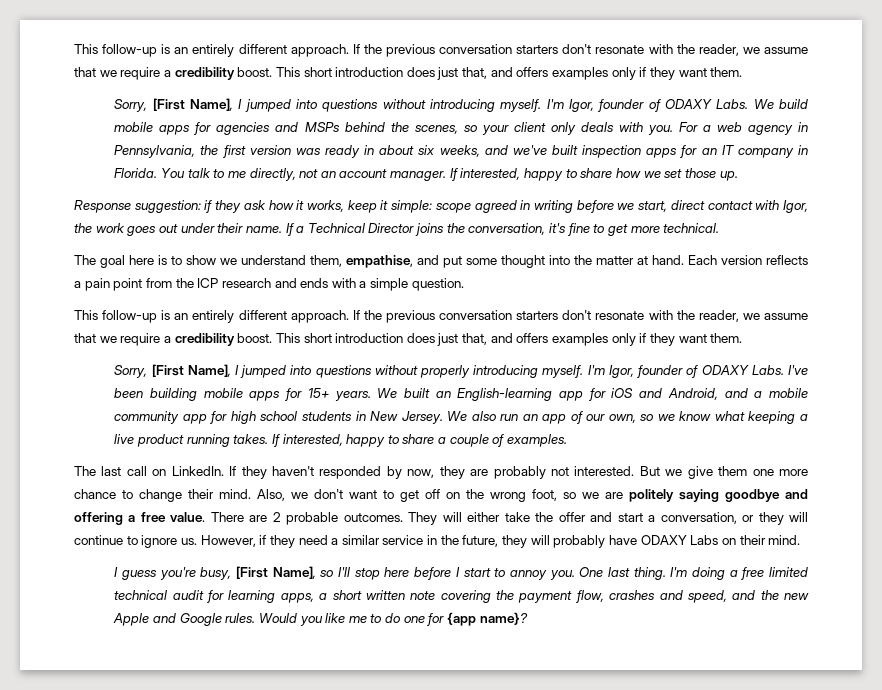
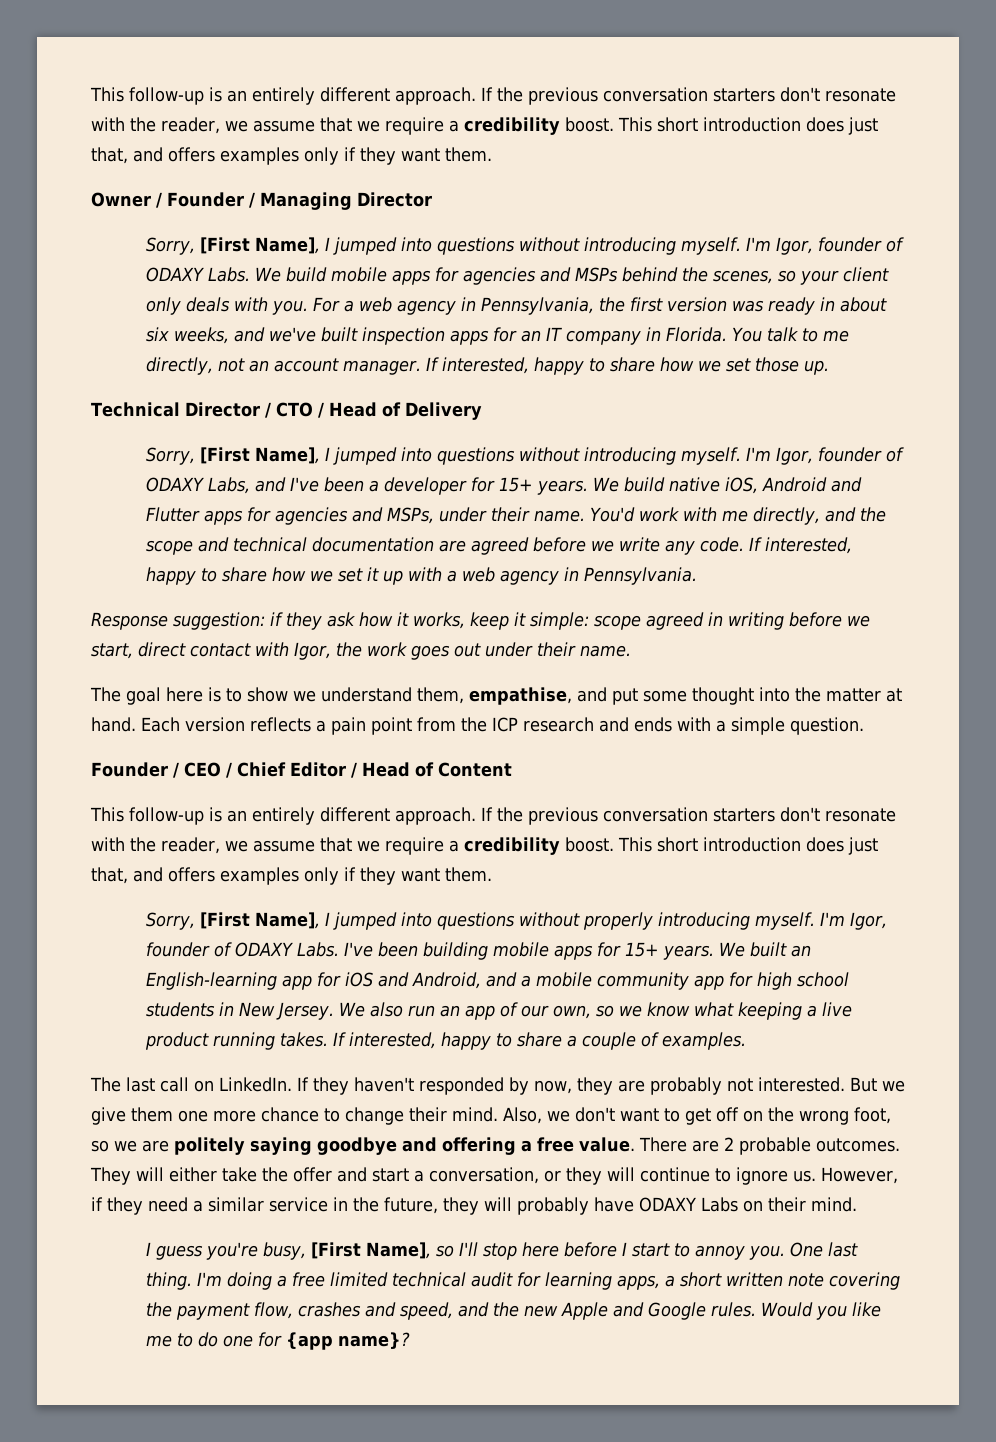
+ Owner / Founder / Managing Director
+ Technical Director / CTO / Head of Delivery
+ Sorry, [First Name], I jumped into questions without introducing myself. I'm Igor, founder of ODAXY Labs, and I've been a developer for 15+ years. We build native iOS, Android and Flutter apps for agencies and MSPs, under their name. You'd work with me directly, and the scope and technical documentation are agreed before we write any code. If interested, happy to share how we set it up with a web agency in Pennsylvania.
- If a Technical Director joins the conversation, it's fine to get more technical.
+ Founder / CEO / Chief Editor / Head of Content

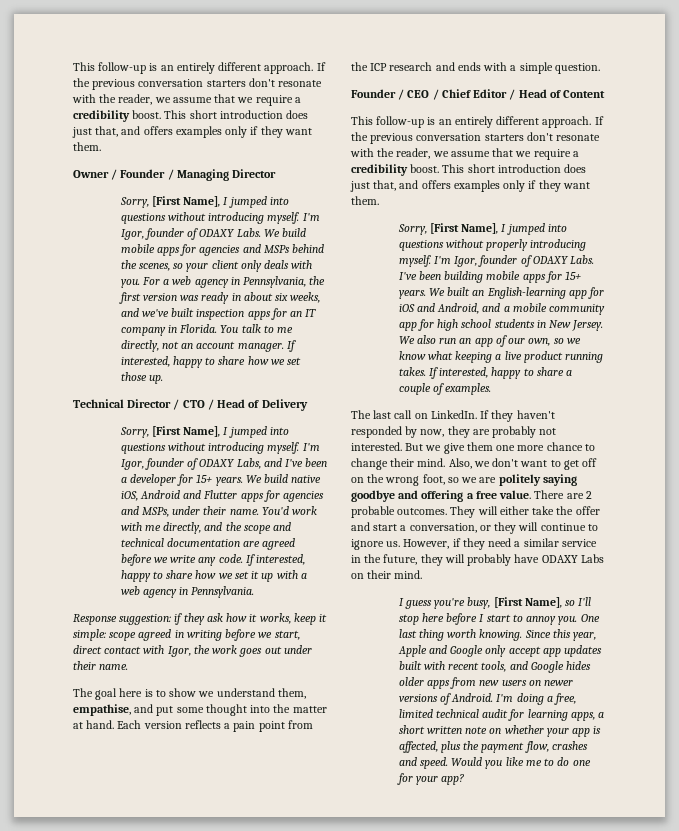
- One last thing.
+ One last thing worth knowing. Since this year, Apple and Google only accept app updates built with recent tools, and Google hides older apps from new users on newer versions of Android.
- I'm doing a free limited technical audit for learning apps, a short written note covering the payment flow, crashes and speed, and the new Apple and Google rules.
+ I'm doing a free, limited technical audit for learning apps, a short written note on whether your app is affected, plus the payment flow, crashes and speed.
- Would you like me to do one for {app name}?
+ Would you like me to do one for your app?

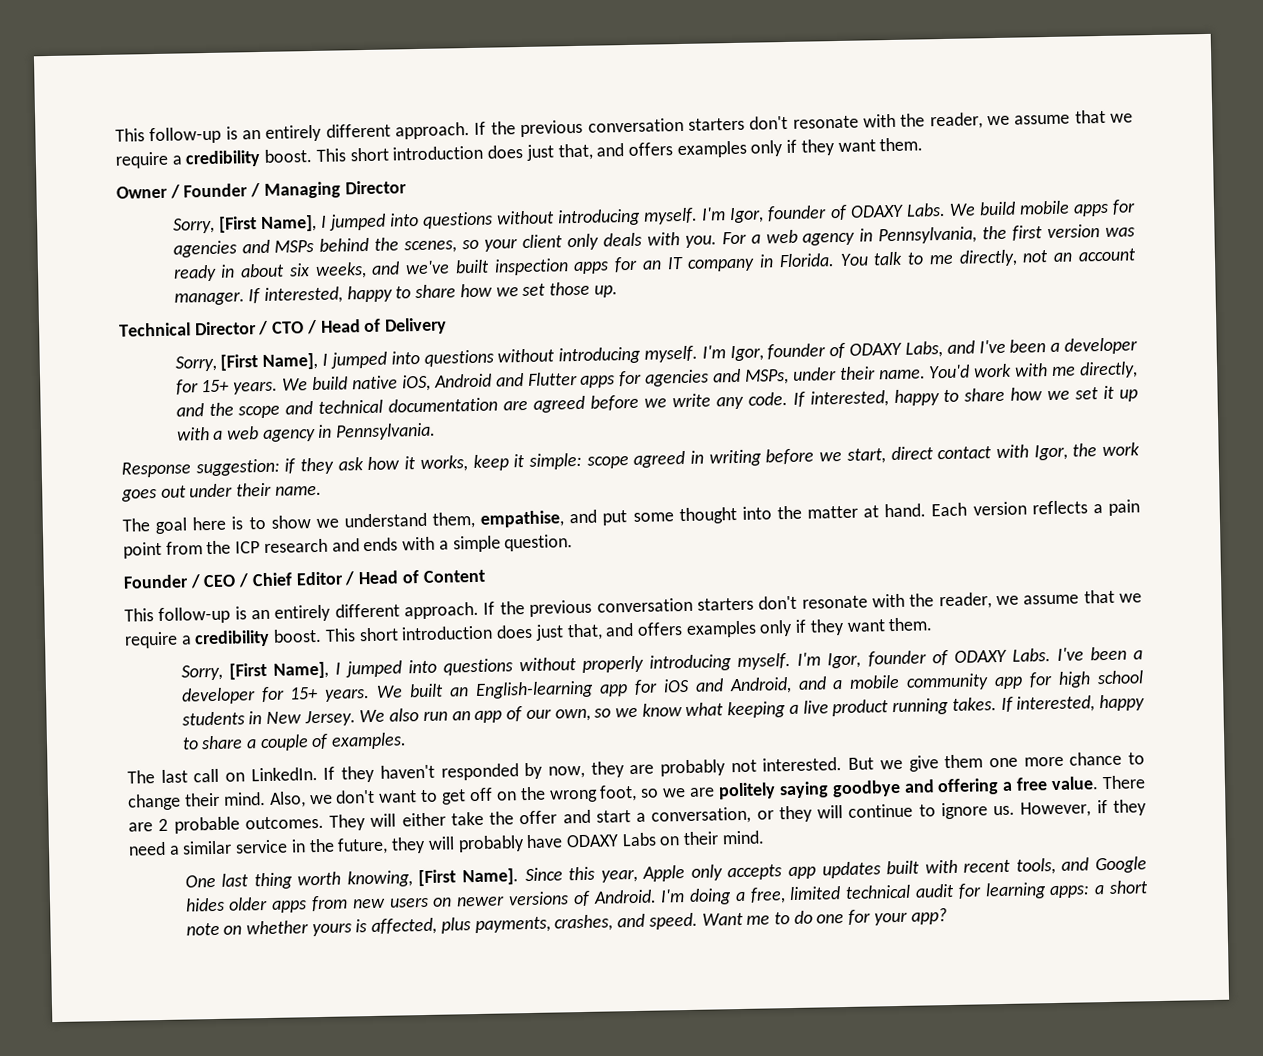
- I'm Igor, founder of ODAXY Labs. I've been building mobile apps for 15+ years.
+ I'm Igor, founder of ODAXY Labs. I've been a developer for 15+ years.
- I guess you're busy, [First Name], so I'll stop here before I start to annoy you. One last thing worth knowing.
+ One last thing worth knowing, [First Name].
- Since this year, Apple and Google only accept app updates built with recent tools, and Google hides older apps from new users on newer versions of Android.
+ Since this year, Apple only accepts app updates built with recent tools, and Google hides older apps from new users on newer versions of Android.
- I'm doing a free, limited technical audit for learning apps, a short written note on whether your app is affected, plus the payment flow, crashes and speed. Would you like me to do one for your app?
+ I'm doing a free, limited technical audit for learning apps: a short note on whether yours is affected, plus payments, crashes, and speed. Want me to do one for your app?

